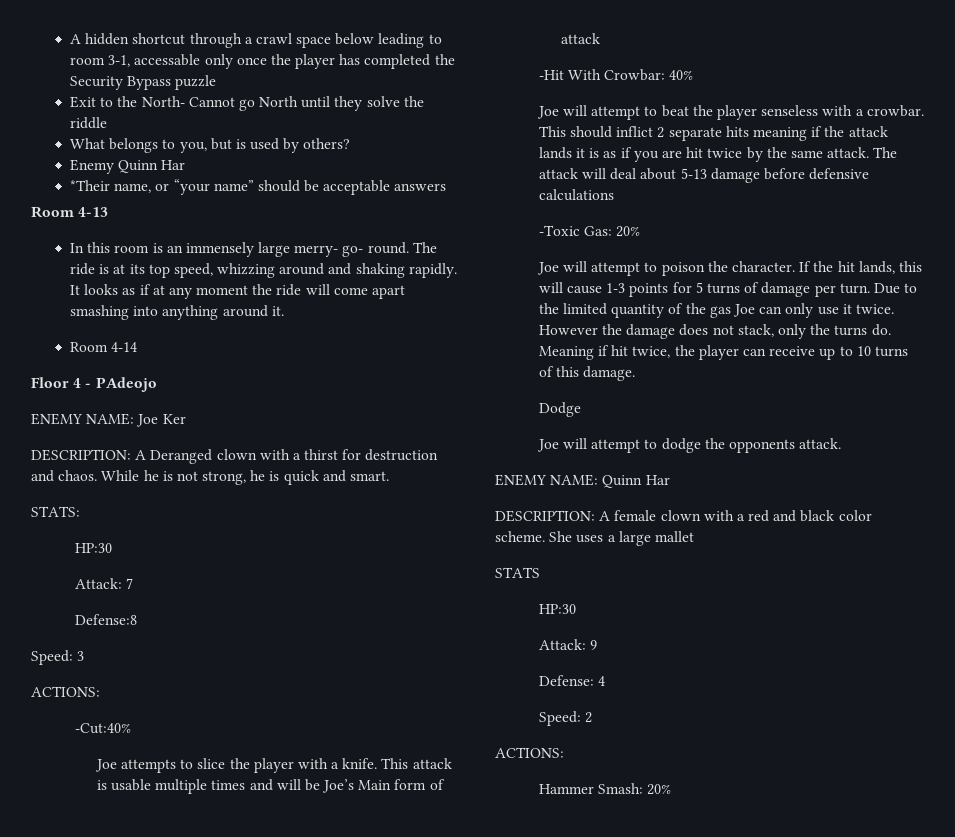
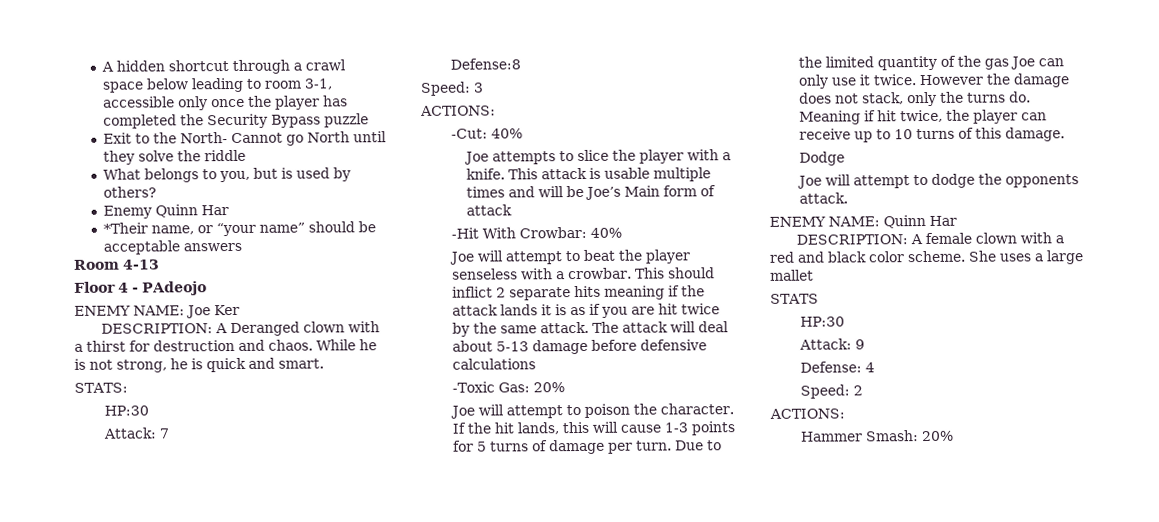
- A hidden shortcut through a crawl space below leading to room 3-1, accessable only once the player has completed the Security Bypass puzzle
+ A hidden shortcut through a crawl space below leading to room 3-1, accessible only once the player has completed the Security Bypass puzzle
- In this room is an immensely large merry- go- round. The ride is at its top speed, whizzing around and shaking rapidly. It looks as if at any moment the ride will come apart smashing into anything around it.
- Room 4-14
- -Cut:40%
+ -Cut: 40%

